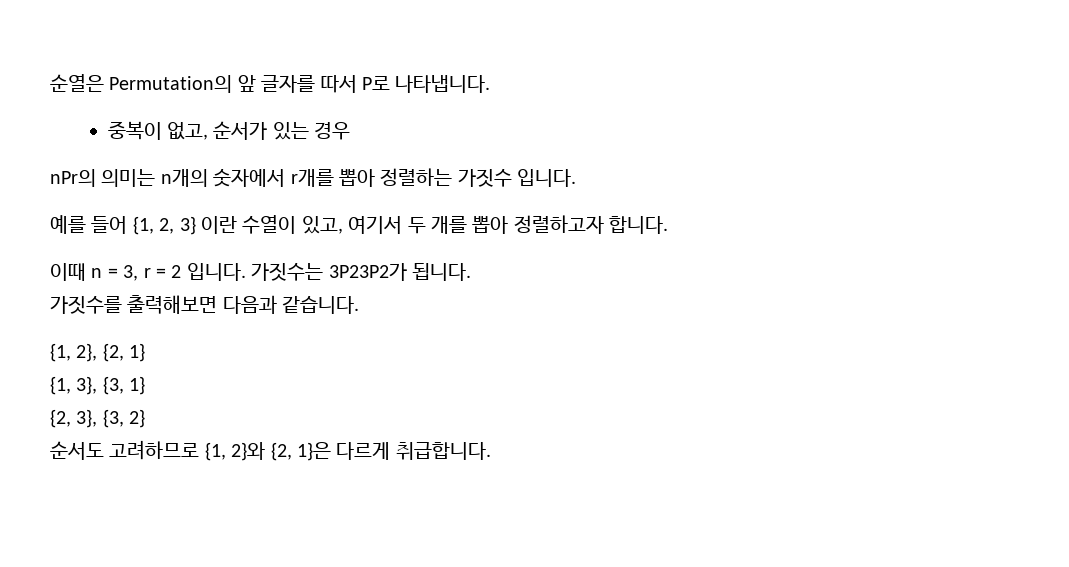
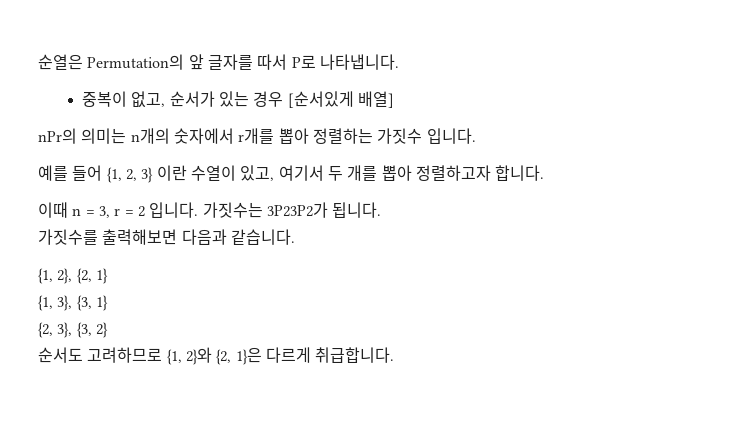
- 중복이 없고, 순서가 있는 경우
+ 중복이 없고, 순서가 있는 경우 [순서있게 배열]

